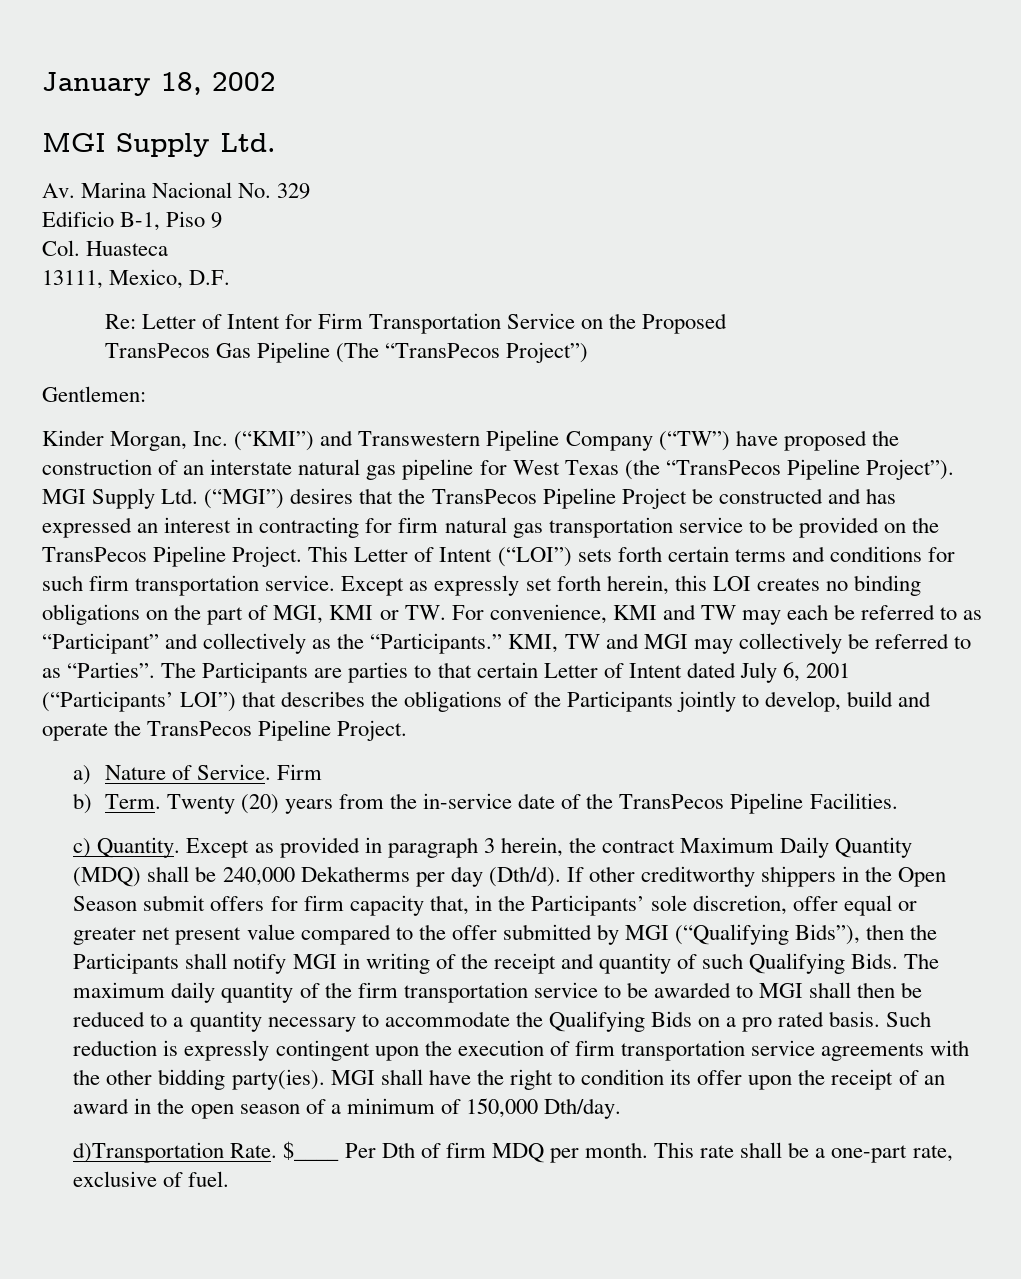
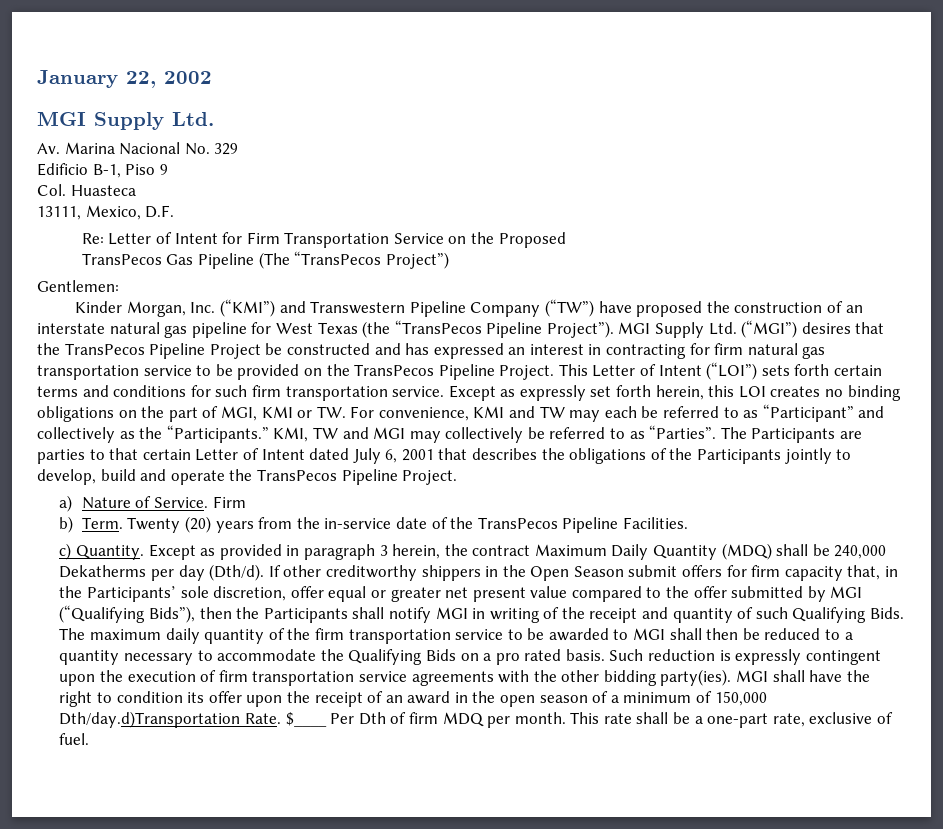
- January 18, 2002
+ January 22, 2002
- The Participants are parties to that certain Letter of Intent dated July 6, 2001 (“Participants’ LOI”) that describes the obligations of the Participants jointly to develop, build and operate the TransPecos Pipeline Project.
+ The Participants are parties to that certain Letter of Intent dated July 6, 2001 that describes the obligations of the Participants jointly to develop, build and operate the TransPecos Pipeline Project.
- MGI shall have the right to condition its offer upon the receipt of an award in the open season of a minimum of 150,000 Dth/day.
- d)Transportation Rate.
+ MGI shall have the right to condition its offer upon the receipt of an award in the open season of a minimum of 150,000 Dth/day.d)Transportation Rate.

